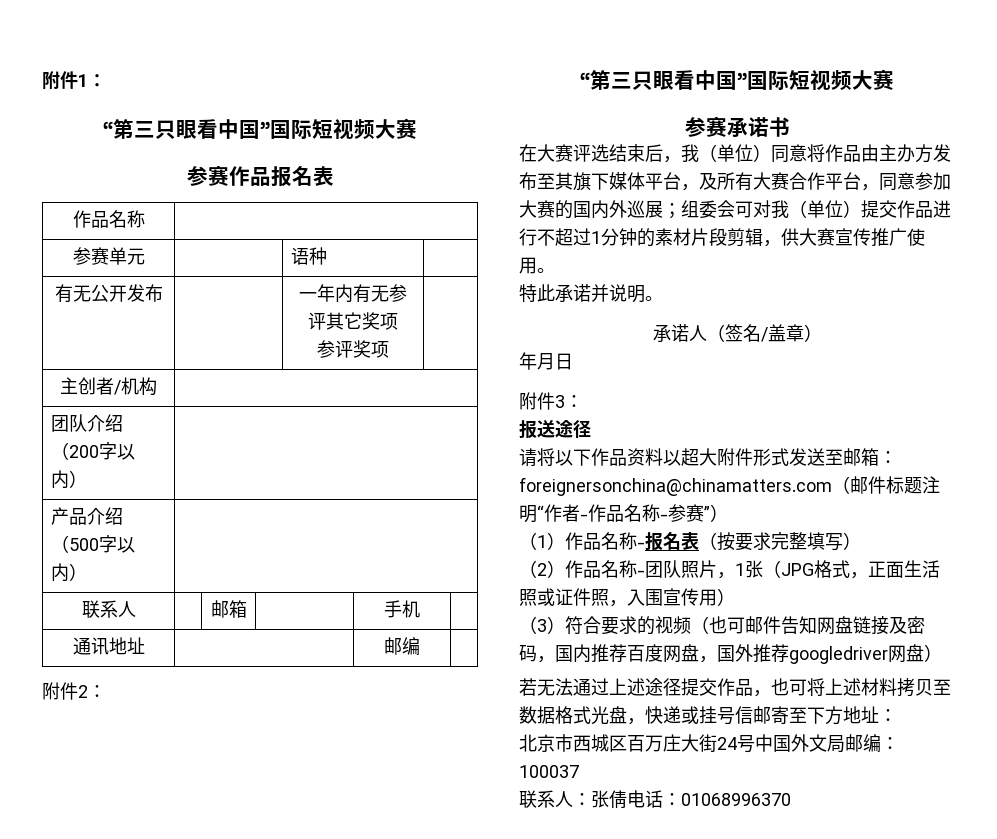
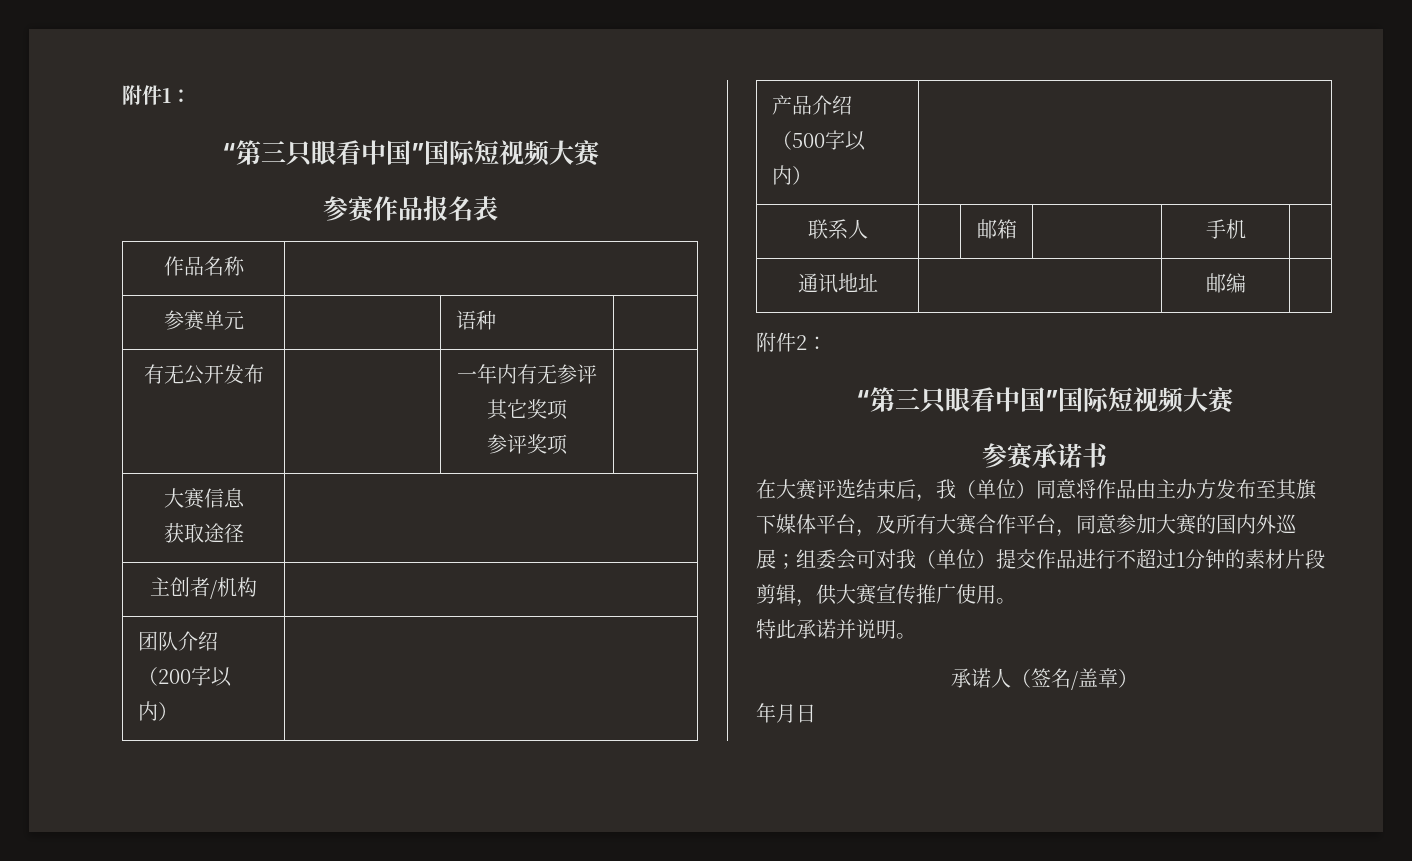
+ 大赛信息
+ 获取途径 |
- 附件3：
- 报送途径
- 请将以下作品资料以超大附件形式发送至邮箱：foreignersonchina@chinamatters.com（邮件标题注明“作者-作品名称-参赛”）
- （1）作品名称-报名表（按要求完整填写）
- （2）作品名称-团队照片，1张（JPG格式，正面生活照或证件照，入围宣传用）
- （3）符合要求的视频（也可邮件告知网盘链接及密码，国内推荐百度网盘，国外推荐googledriver网盘）
- 若无法通过上述途径提交作品，也可将上述材料拷贝至数据格式光盘，快递或挂号信邮寄至下方地址：
- 北京市西城区百万庄大街24号中国外文局邮编：100037
- 联系人：张倩电话：01068996370

